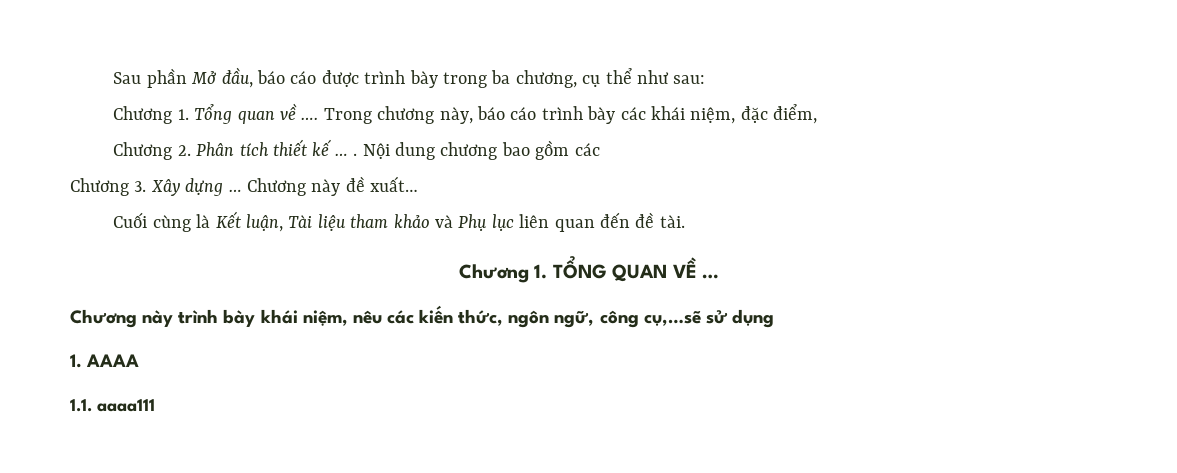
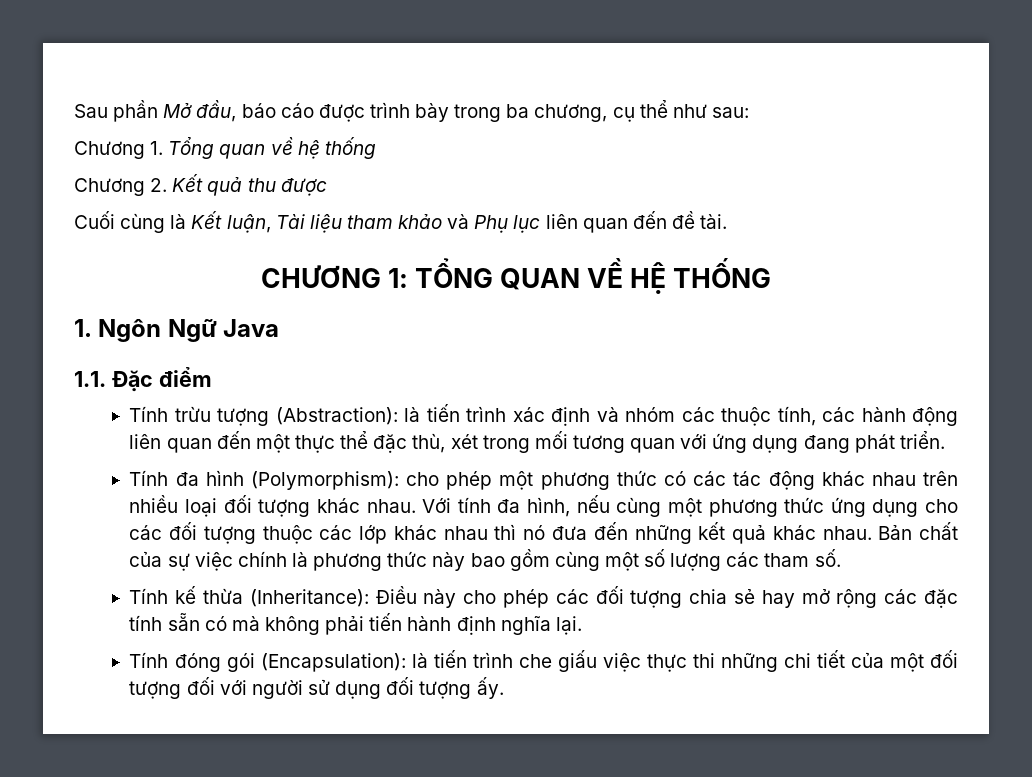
- Chương 1. Tổng quan về …. Trong chương này, báo cáo trình bày các khái niệm, đặc điểm,
- Chương 2. Phân tích thiết kế … . Nội dung chương bao gồm các
- Chương 3. Xây dựng … Chương này đề xuất…
+ Chương 1. Tổng quan về hệ thống
+ Chương 2. Kết quả thu được
- Chương 1. TỔNG QUAN VỀ …
- Chương này trình bày khái niệm, nêu các kiến thức, ngôn ngữ, công cụ,…sẽ sử dụng
- 1. AAAA
- 1.1. aaaa111
+ CHƯƠNG 1: TỔNG QUAN VỀ HỆ THỐNG
+ 1. Ngôn Ngữ Java
+ 1.1. Đặc điểm
+ Tính trừu tượng (Abstraction): là tiến trình xác định và nhóm các thuộc tính, các hành động liên quan đến một thực thể đặc thù, xét trong mối tương quan với ứng dụng đang phát triển.
+ Tính đa hình (Polymorphism): cho phép một phương thức có các tác động khác nhau trên nhiều loại đối tượng khác nhau. Với tính đa hình, nếu cùng một phương thức ứng dụng cho các đối tượng thuộc các lớp khác nhau thì nó đưa đến những kết quả khác nhau. Bản chất của sự việc chính là phương thức này bao gồm cùng một số lượng các tham số.
+ Tính kế thừa (Inheritance): Điều này cho phép các đối tượng chia sẻ hay mở rộng các đặc tính sẵn có mà không phải tiến hành định nghĩa lại.
+ Tính đóng gói (Encapsulation): là tiến trình che giấu việc thực thi những chi tiết của một đối tượng đối với người sử dụng đối tượng ấy.

